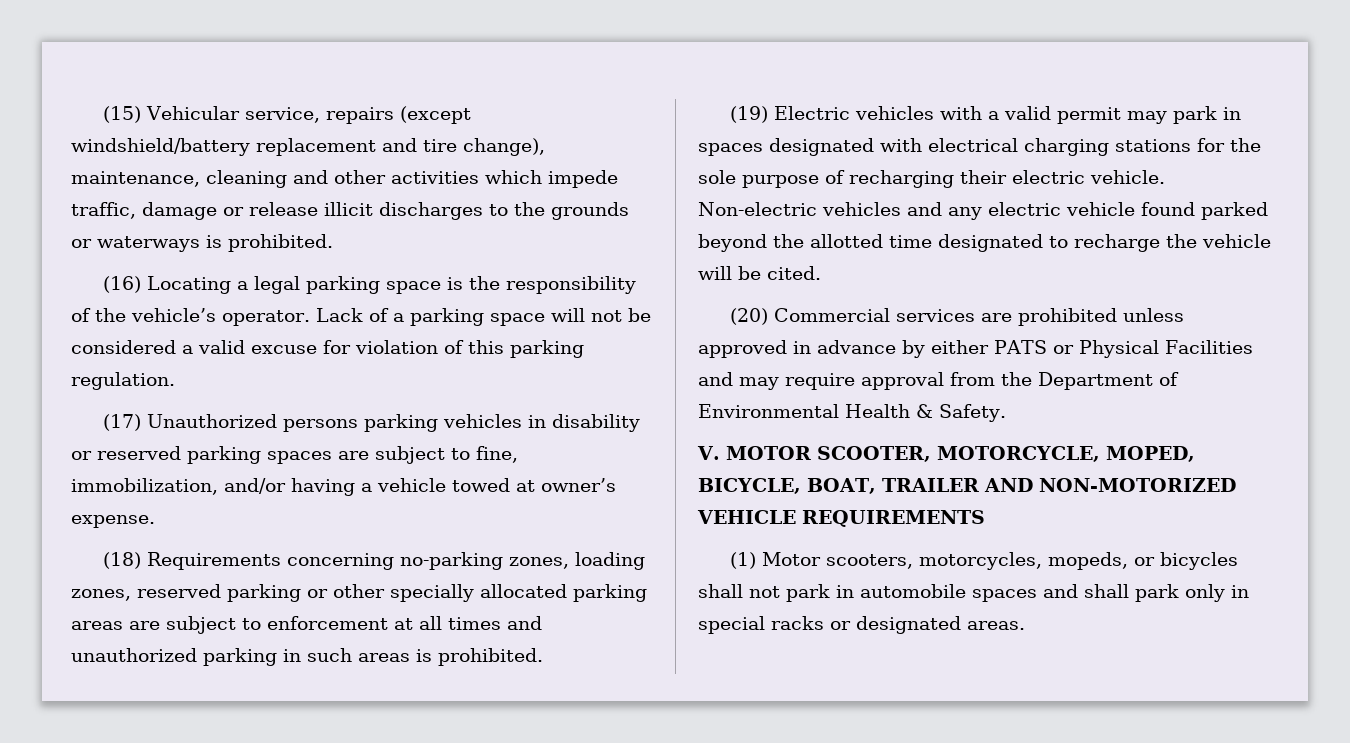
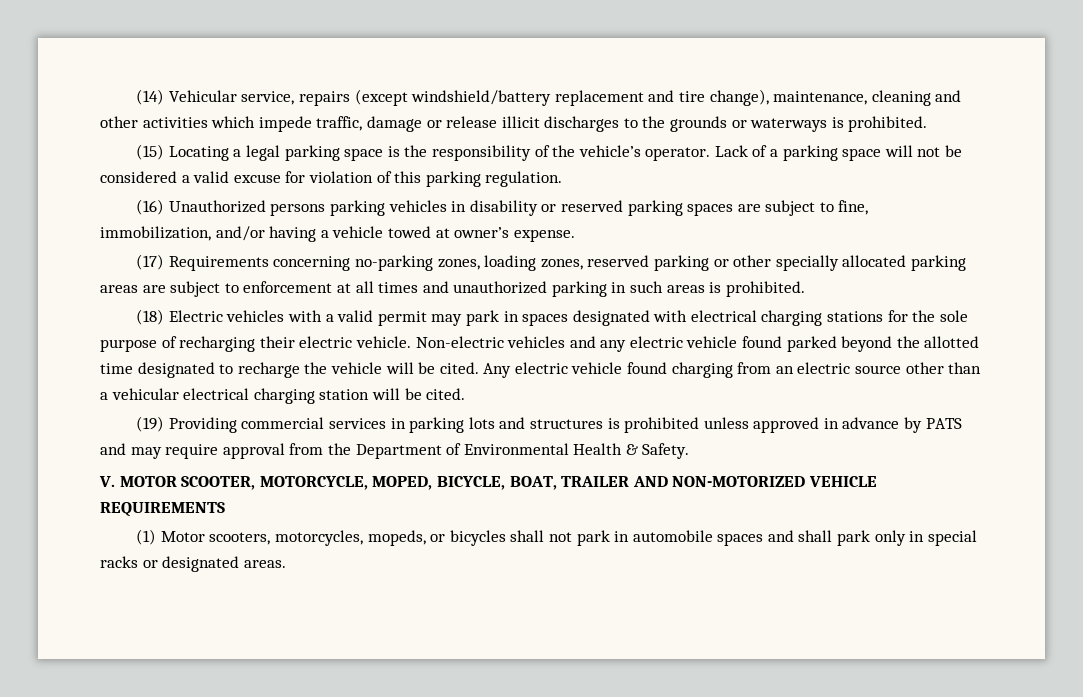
- (15) Vehicular service, repairs (except windshield/battery replacement and tire change), maintenance, cleaning and other activities which impede traffic, damage or release illicit discharges to the grounds or waterways is prohibited.
+ (14) Vehicular service, repairs (except windshield/battery replacement and tire change), maintenance, cleaning and other activities which impede traffic, damage or release illicit discharges to the grounds or waterways is prohibited.
- (16) Locating a legal parking space is the responsibility of the vehicle’s operator.
+ (15) Locating a legal parking space is the responsibility of the vehicle’s operator.
- (17) Unauthorized persons parking vehicles in disability or reserved parking spaces are subject to fine, immobilization, and/or having a vehicle towed at owner’s expense.
+ (16) Unauthorized persons parking vehicles in disability or reserved parking spaces are subject to fine, immobilization, and/or having a vehicle towed at owner’s expense.
- (18) Requirements concerning no-parking zones, loading zones, reserved parking or other specially allocated parking areas are subject to enforcement at all times and unauthorized parking in such areas is prohibited.
+ (17) Requirements concerning no-parking zones, loading zones, reserved parking or other specially allocated parking areas are subject to enforcement at all times and unauthorized parking in such areas is prohibited.
- (19) Electric vehicles with a valid permit may park in spaces designated with electrical charging stations for the sole purpose of recharging their electric vehicle.
+ (18) Electric vehicles with a valid permit may park in spaces designated with electrical charging stations for the sole purpose of recharging their electric vehicle.
- Non-electric vehicles and any electric vehicle found parked beyond the allotted time designated to recharge the vehicle will be cited.
- (20) Commercial services are prohibited unless approved in advance by either PATS or Physical Facilities and may require approval from the Department of Environmental Health & Safety.
+ Non-electric vehicles and any electric vehicle found parked beyond the allotted time designated to recharge the vehicle will be cited. Any electric vehicle found charging from an electric source other than a vehicular electrical charging station will be cited.
+ (19) Providing commercial services in parking lots and structures is prohibited unless approved in advance by PATS and may require approval from the Department of Environmental Health & Safety.

